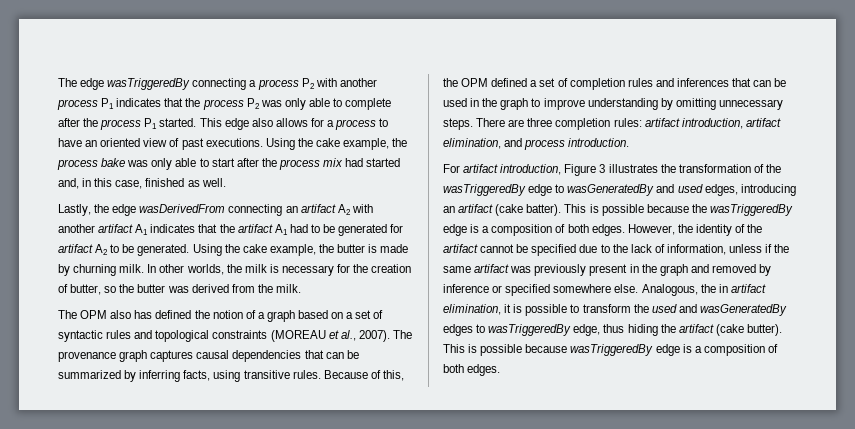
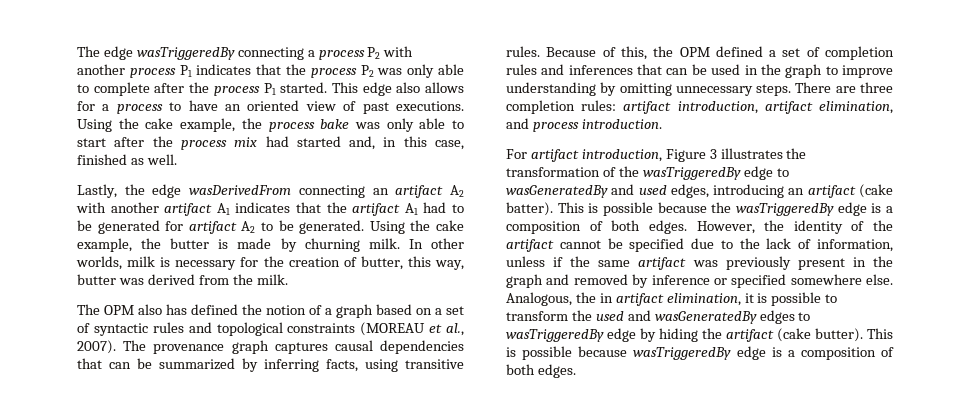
- In other worlds, the milk is necessary for the creation of butter, so the butter was derived from the milk.
+ In other worlds, milk is necessary for the creation of butter, this way, butter was derived from the milk.
- Analogous, the in artifact elimination, it is possible to transform the used and wasGeneratedBy edges to wasTriggeredBy edge, thus hiding the artifact (cake butter).
+ Analogous, the in artifact elimination, it is possible to transform the used and wasGeneratedBy edges to wasTriggeredBy edge by hiding the artifact (cake butter).

